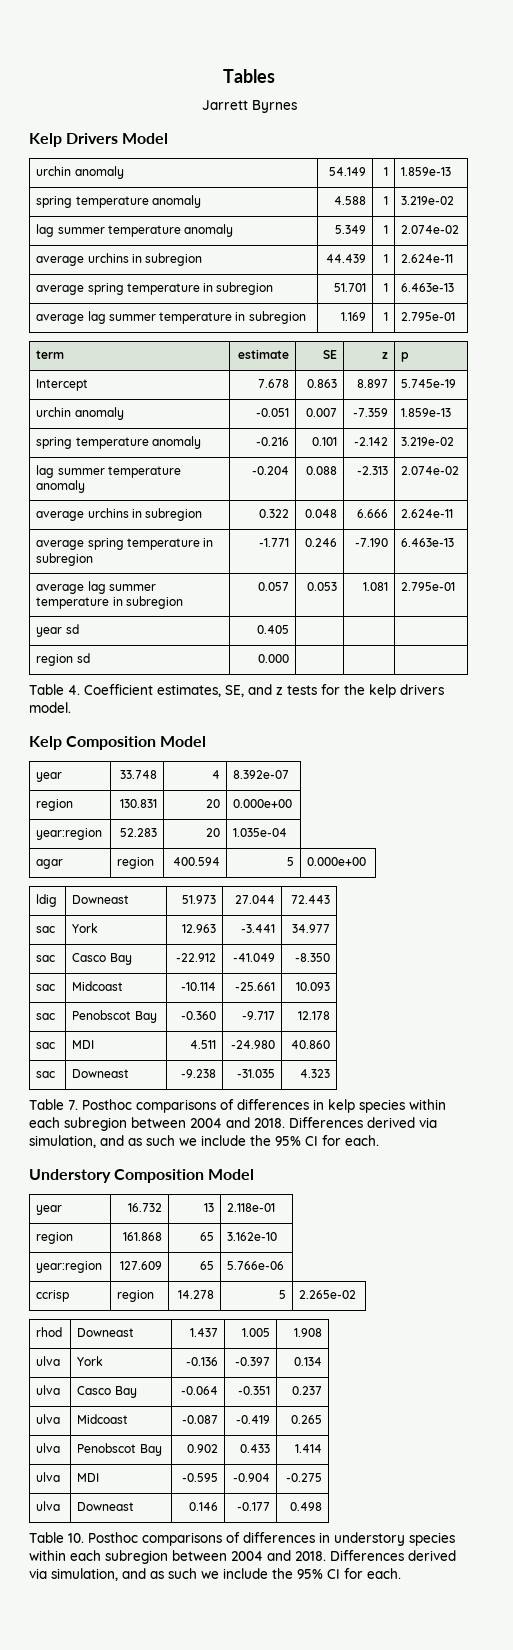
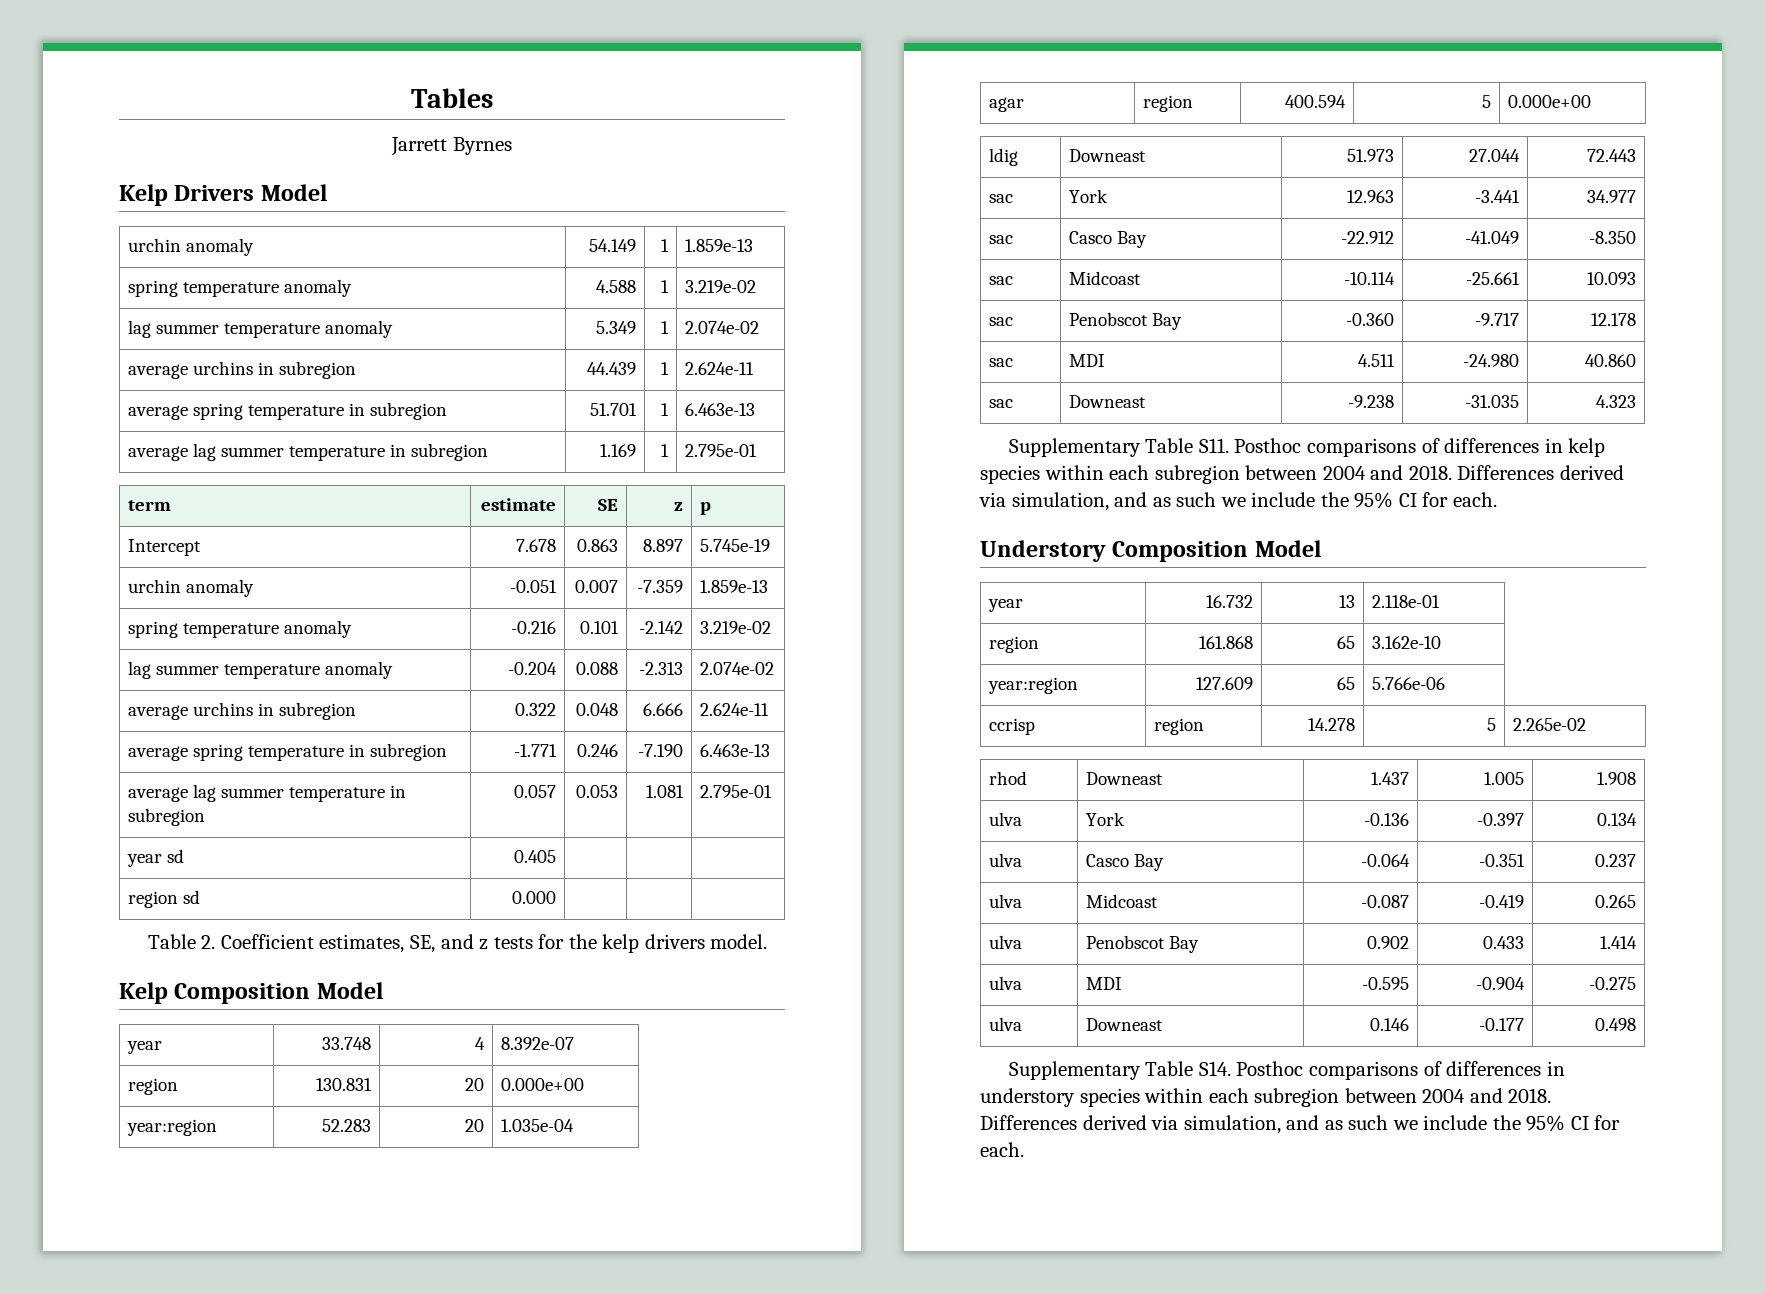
- Table 4. Coefficient estimates, SE, and z tests for the kelp drivers model.
+ Table 2. Coefficient estimates, SE, and z tests for the kelp drivers model.
- Table 7. Posthoc comparisons of differences in kelp species within each subregion between 2004 and 2018.
+ Supplementary Table S11. Posthoc comparisons of differences in kelp species within each subregion between 2004 and 2018.
- Table 10. Posthoc comparisons of differences in understory species within each subregion between 2004 and 2018.
+ Supplementary Table S14. Posthoc comparisons of differences in understory species within each subregion between 2004 and 2018.

